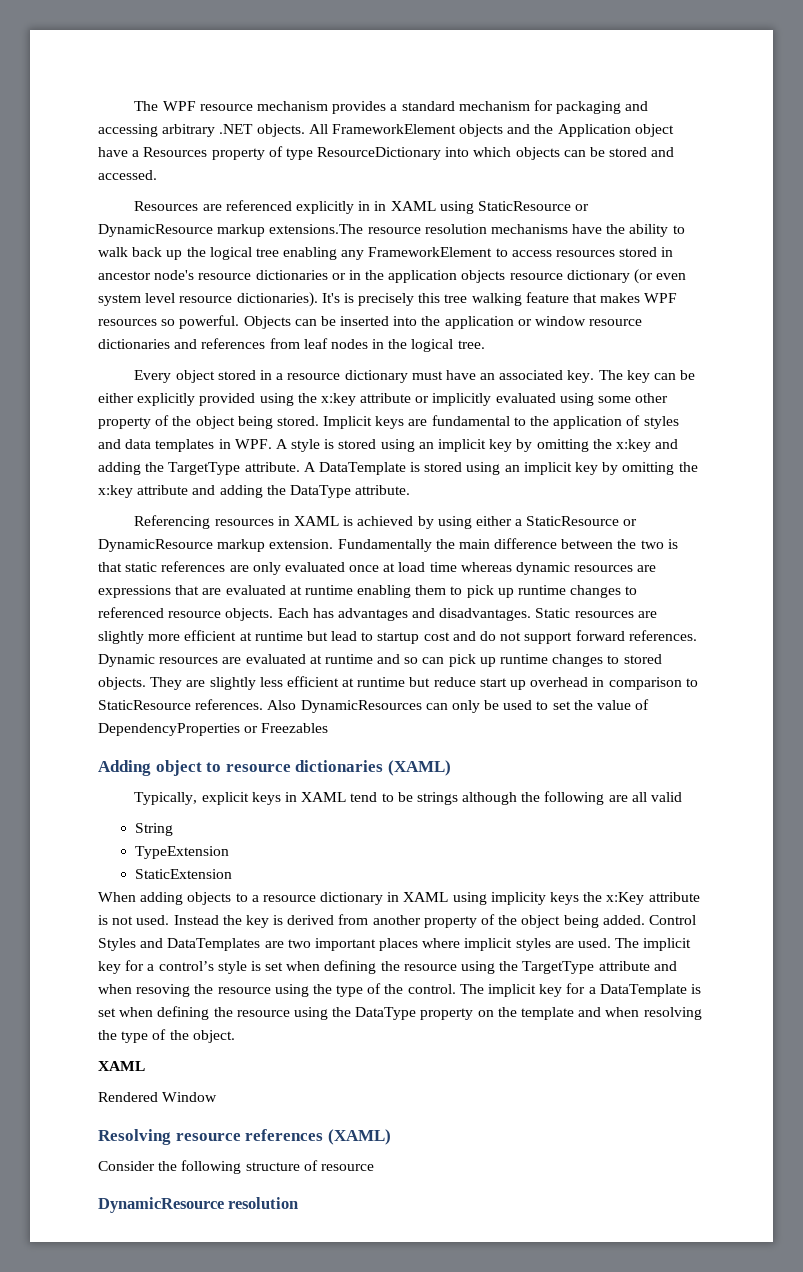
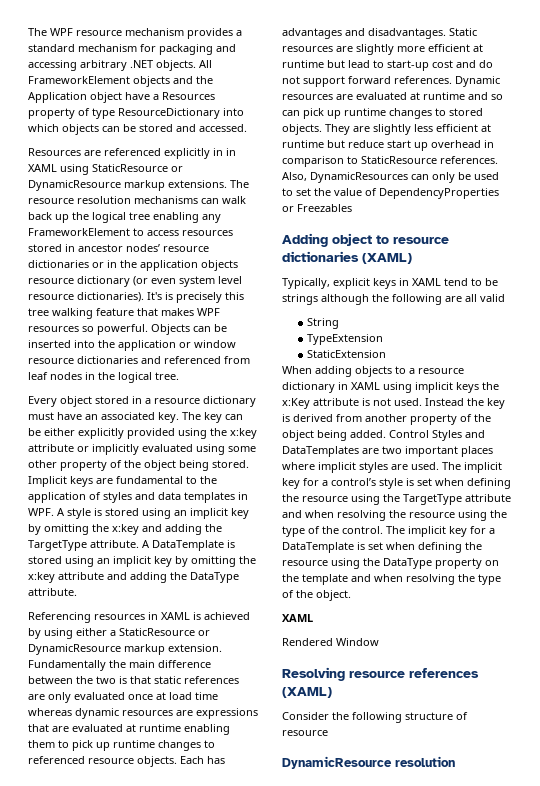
- Resources are referenced explicitly in in XAML using StaticResource or DynamicResource markup extensions.The resource resolution mechanisms have the ability to walk back up the logical tree enabling any FrameworkElement to access resources stored in ancestor node's resource dictionaries or in the application objects resource dictionary (or even system level resource dictionaries).
+ Resources are referenced explicitly in in XAML using StaticResource or DynamicResource markup extensions. The resource resolution mechanisms can walk back up the logical tree enabling any FrameworkElement to access resources stored in ancestor nodes’ resource dictionaries or in the application objects resource dictionary (or even system level resource dictionaries).
- Objects can be inserted into the application or window resource dictionaries and references from leaf nodes in the logical tree.
+ Objects can be inserted into the application or window resource dictionaries and referenced from leaf nodes in the logical tree.
- Static resources are slightly more efficient at runtime but lead to startup cost and do not support forward references.
+ Static resources are slightly more efficient at runtime but lead to start-up cost and do not support forward references.
- Also DynamicResources can only be used to set the value of DependencyProperties or Freezables
+ Also, DynamicResources can only be used to set the value of DependencyProperties or Freezables
- When adding objects to a resource dictionary in XAML using implicity keys the x:Key attribute is not used.
+ When adding objects to a resource dictionary in XAML using implicit keys the x:Key attribute is not used.
- The implicit key for a control’s style is set when defining the resource using the TargetType attribute and when resoving the resource using the type of the control.
+ The implicit key for a control’s style is set when defining the resource using the TargetType attribute and when resolving the resource using the type of the control.

